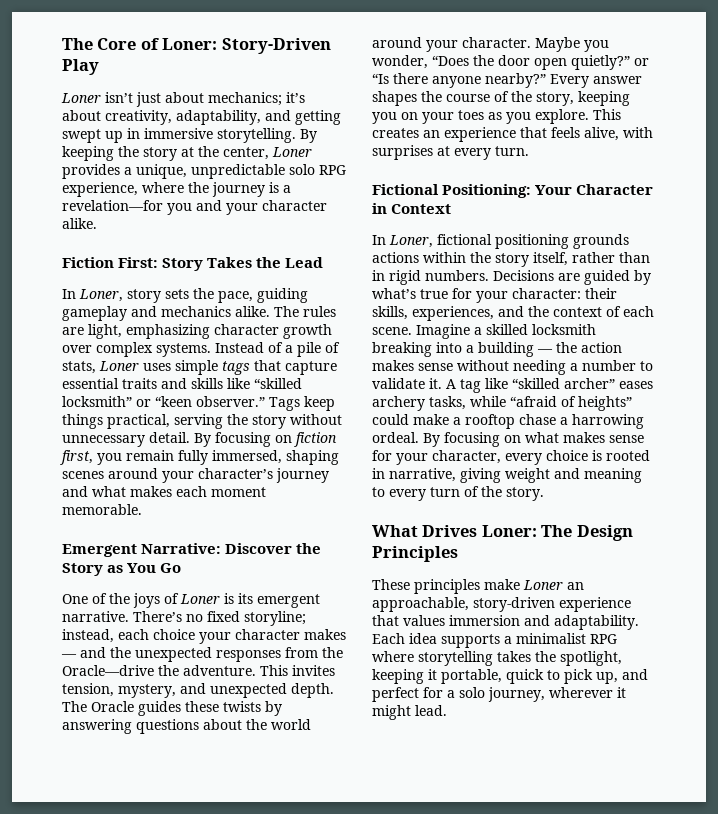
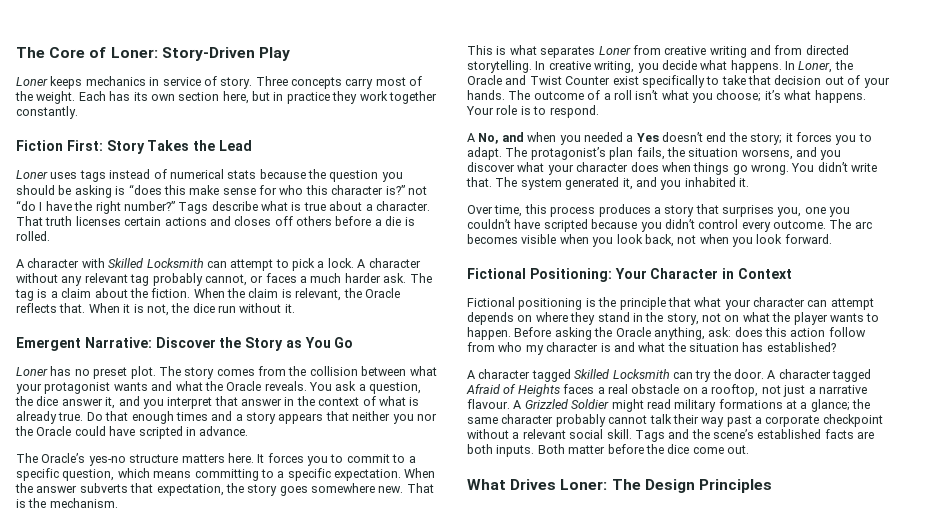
- Loner isn’t just about mechanics; it’s about creativity, adaptability, and getting swept up in immersive storytelling. By keeping the story at the center, Loner provides a unique, unpredictable solo RPG experience, where the journey is a revelation—for you and your character alike.
+ Loner keeps mechanics in service of story. Three concepts carry most of the weight. Each has its own section here, but in practice they work together constantly.
- In Loner, story sets the pace, guiding gameplay and mechanics alike. The rules are light, emphasizing character growth over complex systems. Instead of a pile of stats, Loner uses simple tags that capture essential traits and skills like “skilled locksmith” or “keen observer.” Tags keep things practical, serving the story without unnecessary detail. By focusing on fiction first, you remain fully immersed, shaping scenes around your character’s journey and what makes each moment memorable.
+ Loner uses tags instead of numerical stats because the question you should be asking is “does this make sense for who this character is?” not “do I have the right number?” Tags describe what is true about a character. That truth licenses certain actions and closes off others before a die is rolled.
+ A character with Skilled Locksmith can attempt to pick a lock. A character without any relevant tag probably cannot, or faces a much harder ask. The tag is a claim about the fiction. When the claim is relevant, the Oracle reflects that. When it is not, the dice run without it.
- One of the joys of Loner is its emergent narrative. There’s no fixed storyline; instead, each choice your character makes — and the unexpected responses from the Oracle—drive the adventure. This invites tension, mystery, and unexpected depth. The Oracle guides these twists by answering questions about the world around your character. Maybe you wonder, “Does the door open quietly?” or “Is there anyone nearby?” Every answer shapes the course of the story, keeping you on your toes as you explore. This creates an experience that feels alive, with surprises at every turn.
+ Loner has no preset plot. The story comes from the collision between what your protagonist wants and what the Oracle reveals. You ask a question, the dice answer it, and you interpret that answer in the context of what is already true. Do that enough times and a story appears that neither you nor the Oracle could have scripted in advance.
+ The Oracle’s yes-no structure matters here. It forces you to commit to a specific question, which means committing to a specific expectation. When the answer subverts that expectation, the story goes somewhere new. That is the mechanism.
+ This is what separates Loner from creative writing and from directed storytelling. In creative writing, you decide what happens. In Loner, the Oracle and Twist Counter exist specifically to take that decision out of your hands. The outcome of a roll isn’t what you choose; it’s what happens. Your role is to respond.
+ A No, and when you needed a Yes doesn’t end the story; it forces you to adapt. The protagonist’s plan fails, the situation worsens, and you discover what your character does when things go wrong. You didn’t write that. The system generated it, and you inhabited it.
+ Over time, this process produces a story that surprises you, one you couldn’t have scripted because you didn’t control every outcome. The arc becomes visible when you look back, not when you look forward.
- In Loner, fictional positioning grounds actions within the story itself, rather than in rigid numbers. Decisions are guided by what’s true for your character: their skills, experiences, and the context of each scene. Imagine a skilled locksmith breaking into a building — the action makes sense without needing a number to validate it. A tag like “skilled archer” eases archery tasks, while “afraid of heights” could make a rooftop chase a harrowing ordeal. By focusing on what makes sense for your character, every choice is rooted in narrative, giving weight and meaning to every turn of the story.
+ Fictional positioning is the principle that what your character can attempt depends on where they stand in the story, not on what the player wants to happen. Before asking the Oracle anything, ask: does this action follow from who my character is and what the situation has established?
+ A character tagged Skilled Locksmith can try the door. A character tagged Afraid of Heights faces a real obstacle on a rooftop, not just a narrative flavour. A Grizzled Soldier might read military formations at a glance; the same character probably cannot talk their way past a corporate checkpoint without a relevant social skill. Tags and the scene’s established facts are both inputs. Both matter before the dice come out.
- These principles make Loner an approachable, story-driven experience that values immersion and adaptability. Each idea supports a minimalist RPG where storytelling takes the spotlight, keeping it portable, quick to pick up, and perfect for a solo journey, wherever it might lead.

